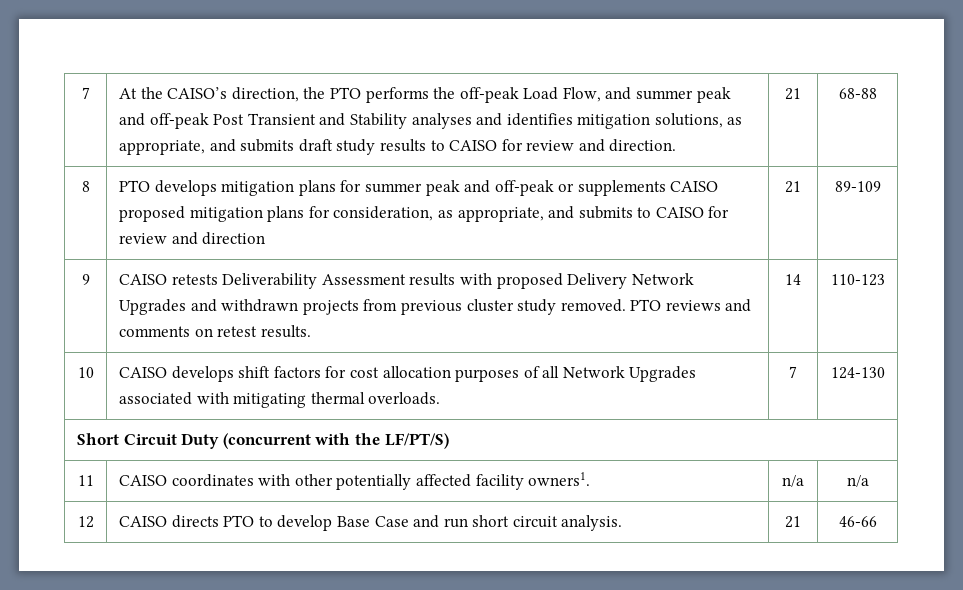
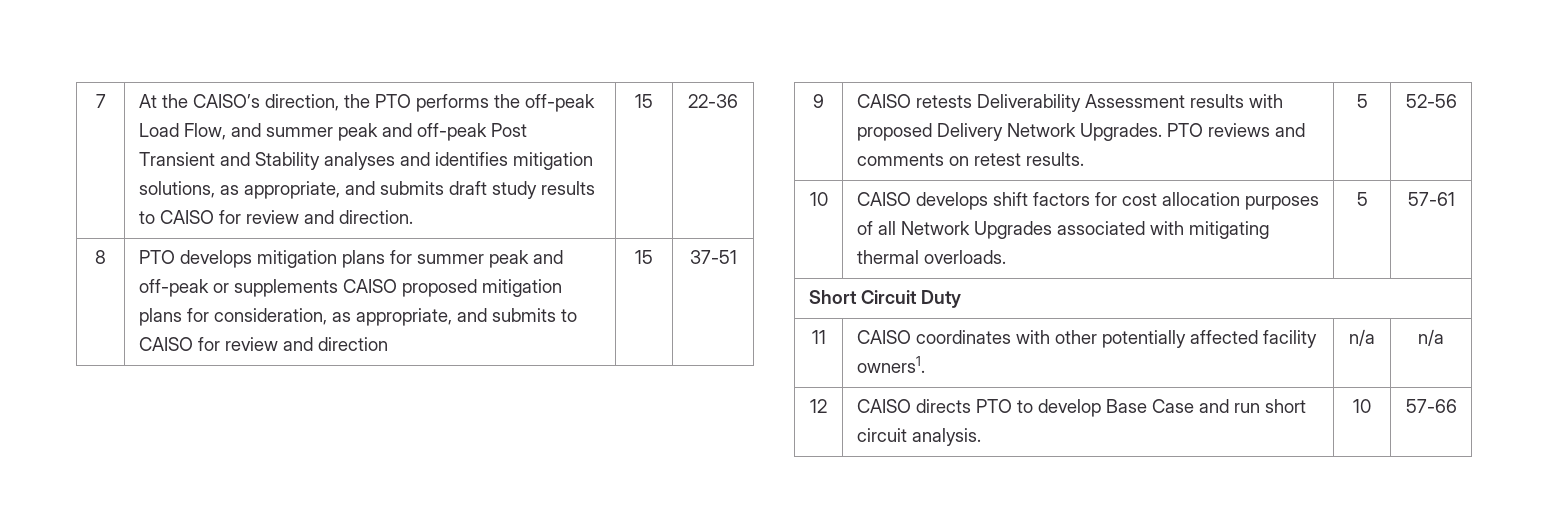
- 21 | 68-88
+ 15 | 22-36
- 8 | PTO develops mitigation plans for summer peak and off-peak or supplements CAISO proposed mitigation plans for consideration, as appropriate, and submits to CAISO for review and direction | 21 | 89-109
+ 8 | PTO develops mitigation plans for summer peak and off-peak or supplements CAISO proposed mitigation plans for consideration, as appropriate, and submits to CAISO for review and direction | 15 | 37-51
- 9 | CAISO retests Deliverability Assessment results with proposed Delivery Network Upgrades and withdrawn projects from previous cluster study removed. PTO reviews and comments on retest results. | 14 | 110-123
+ 9 | CAISO retests Deliverability Assessment results with proposed Delivery Network Upgrades. PTO reviews and comments on retest results. | 5 | 52-56
- 10 | CAISO develops shift factors for cost allocation purposes of all Network Upgrades associated with mitigating thermal overloads. | 7 | 124-130
+ 10 | CAISO develops shift factors for cost allocation purposes of all Network Upgrades associated with mitigating thermal overloads. | 5 | 57-61
- Short Circuit Duty (concurrent with the LF/PT/S)
+ Short Circuit Duty
- 12 | CAISO directs PTO to develop Base Case and run short circuit analysis. | 21 | 46-66
+ 12 | CAISO directs PTO to develop Base Case and run short circuit analysis. | 10 | 57-66

